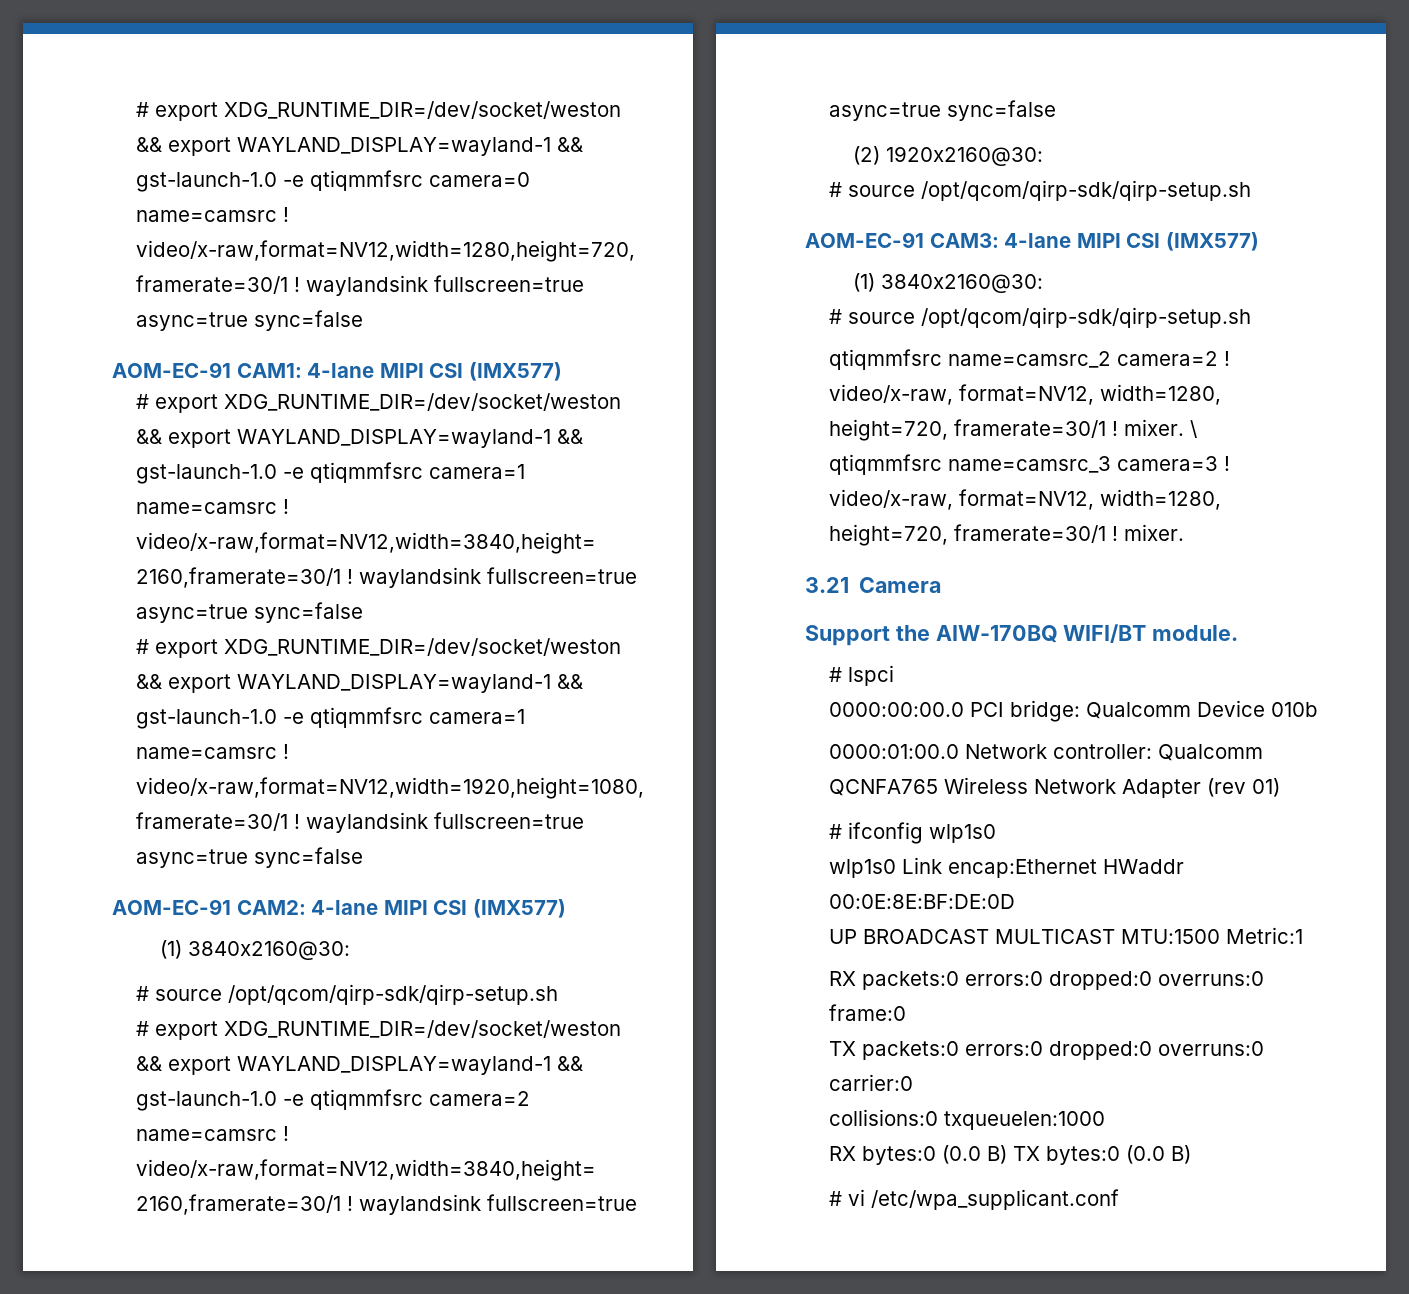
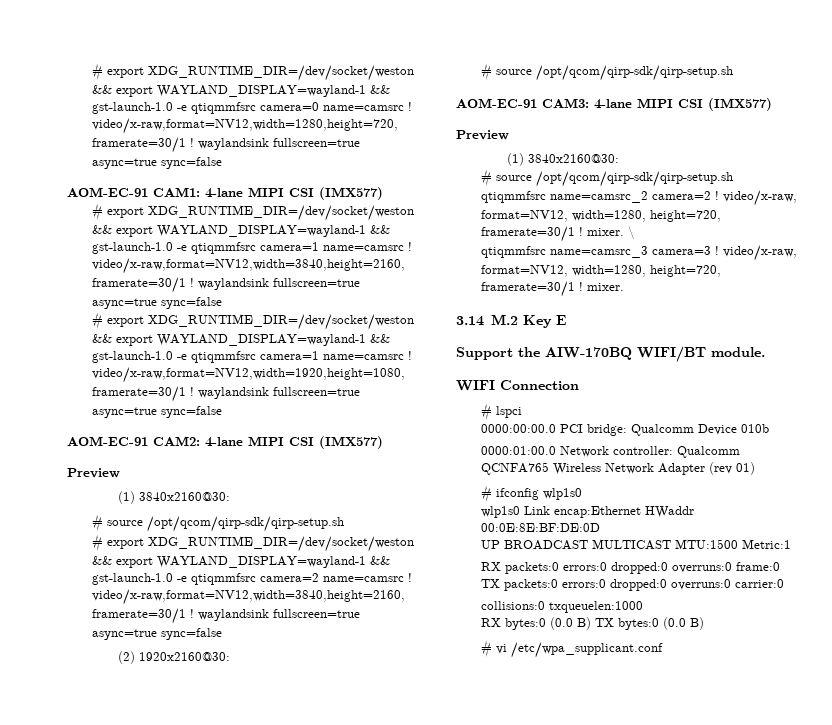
  AOM-EC-91 CAM2: 4-lane MIPI CSI (IMX577)
+ Preview
  AOM-EC-91 CAM3: 4-lane MIPI CSI (IMX577)
+ Preview
- 3.21 Camera
+ 3.14 M.2 Key E
+ WIFI Connection

